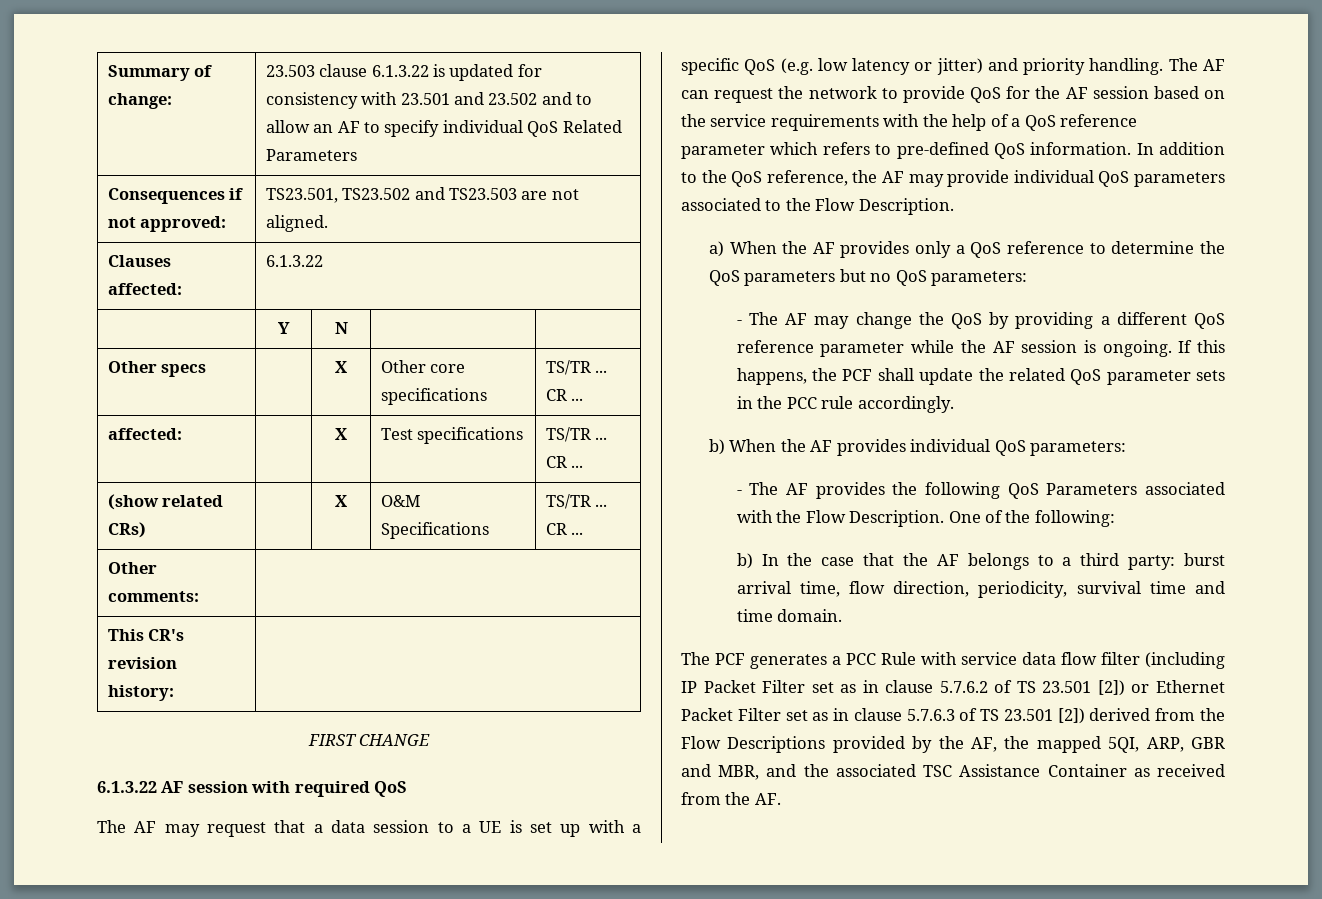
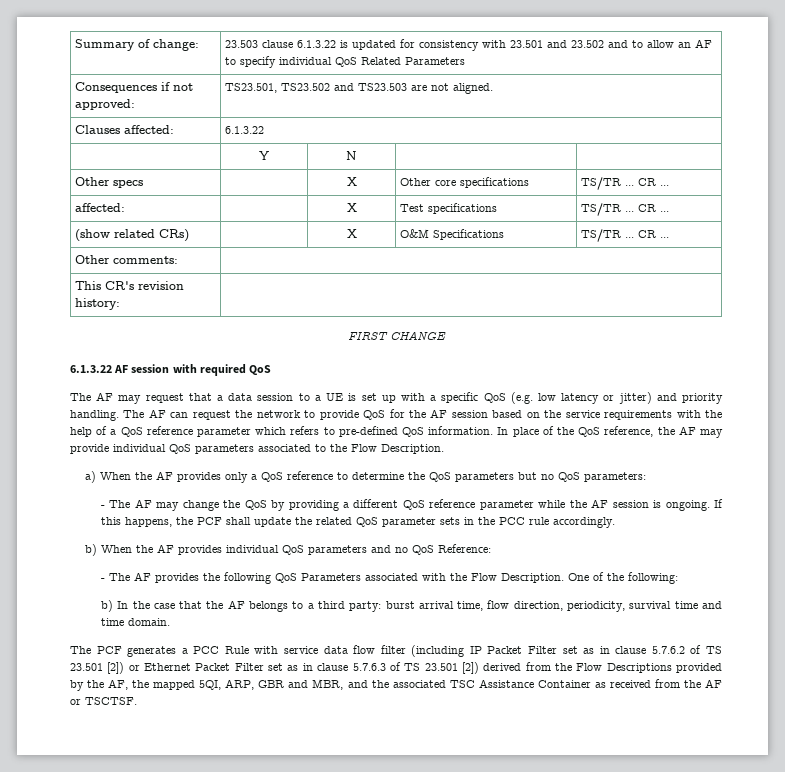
- In addition to the QoS reference, the AF may provide individual QoS parameters associated to the Flow Description.
+ In place of the QoS reference, the AF may provide individual QoS parameters associated to the Flow Description.
- b) When the AF provides individual QoS parameters:
+ b) When the AF provides individual QoS parameters and no QoS Reference:
- The PCF generates a PCC Rule with service data flow filter (including IP Packet Filter set as in clause 5.7.6.2 of TS 23.501 [2]) or Ethernet Packet Filter set as in clause 5.7.6.3 of TS 23.501 [2]) derived from the Flow Descriptions provided by the AF, the mapped 5QI, ARP, GBR and MBR, and the associated TSC Assistance Container as received from the AF.
+ The PCF generates a PCC Rule with service data flow filter (including IP Packet Filter set as in clause 5.7.6.2 of TS 23.501 [2]) or Ethernet Packet Filter set as in clause 5.7.6.3 of TS 23.501 [2]) derived from the Flow Descriptions provided by the AF, the mapped 5QI, ARP, GBR and MBR, and the associated TSC Assistance Container as received from the AF or TSCTSF.

